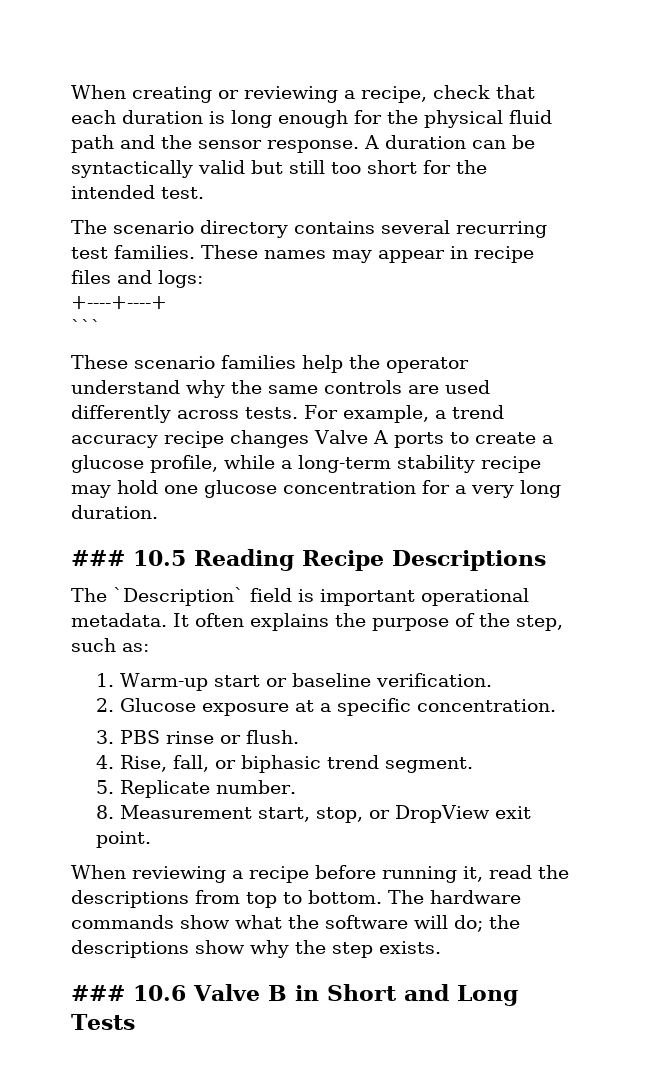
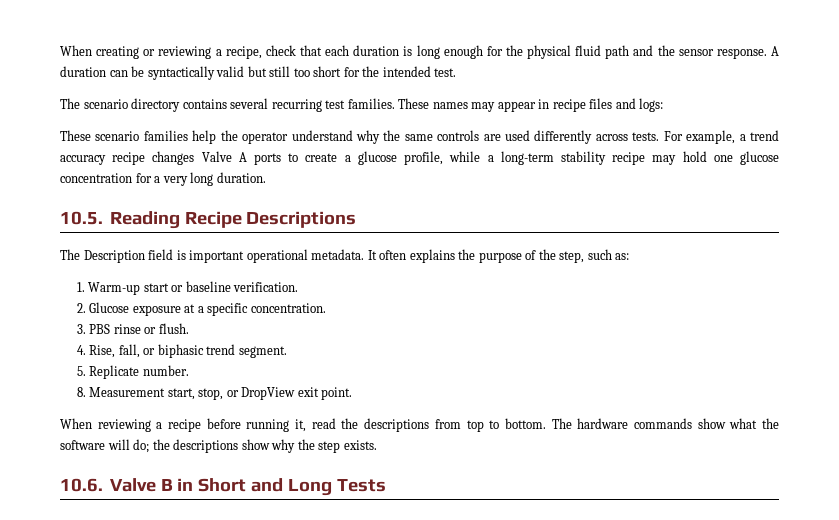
- +----+----+
- ```
- ### 10.5 Reading Recipe Descriptions
+ 10.5. Reading Recipe Descriptions
- The `Description` field is important operational metadata.
+ The Description field is important operational metadata.
- ### 10.6 Valve B in Short and Long Tests
+ 10.6. Valve B in Short and Long Tests

